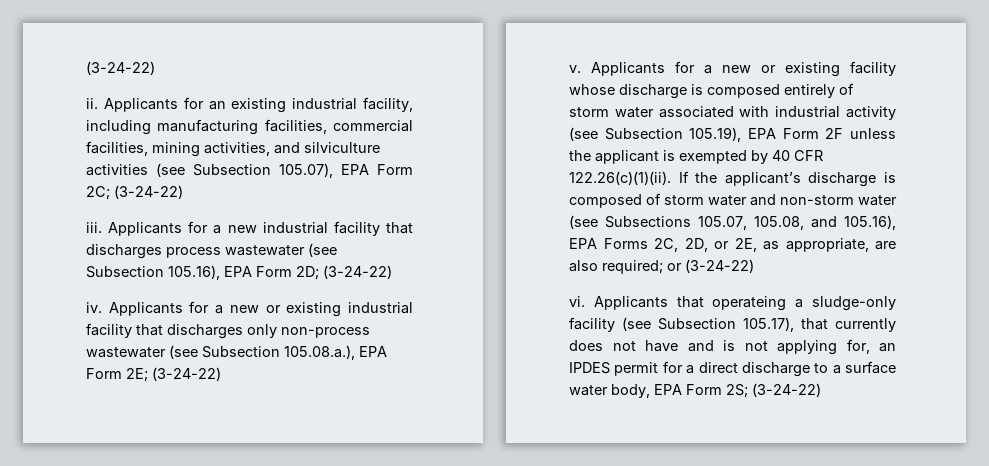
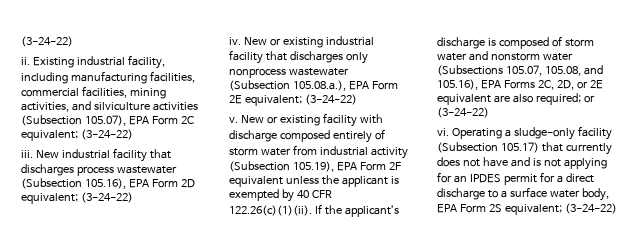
- Applicants for an existing industrial facility, including manufacturing facilities, commercial facilities, mining activities, and silviculture activities (see Subsection 105.07), EPA Form 2C; (3-24-22)
+ Existing industrial facility, including manufacturing facilities, commercial facilities, mining activities, and silviculture activities (Subsection 105.07), EPA Form 2C equivalent; (3-24-22)
- Applicants for a new industrial facility that discharges process wastewater (see Subsection 105.16), EPA Form 2D; (3-24-22)
+ New industrial facility that discharges process wastewater (Subsection 105.16), EPA Form 2D equivalent; (3-24-22)
- Applicants for a new or existing industrial facility that discharges only non-process wastewater (see Subsection 105.08.a.), EPA Form 2E; (3-24-22)
+ New or existing industrial facility that discharges only nonprocess wastewater (Subsection 105.08.a.), EPA Form 2E equivalent; (3-24-22)
- Applicants for a new or existing facility whose discharge is composed entirely of storm water associated with industrial activity (see Subsection 105.19), EPA Form 2F unless the applicant is exempted by 40 CFR 122.26(c)(1)(ii). If the applicant’s discharge is composed of storm water and non-storm water (see Subsections 105.07, 105.08, and 105.16), EPA Forms 2C, 2D, or 2E, as appropriate, are also required; or (3-24-22)
+ New or existing facility with discharge composed entirely of storm water from industrial activity (Subsection 105.19), EPA Form 2F equivalent unless the applicant is exempted by 40 CFR 122.26(c)(1)(ii). If the applicant’s discharge is composed of storm water and nonstorm water (Subsections 105.07, 105.08, and 105.16), EPA Forms 2C, 2D, or 2E equivalent are also required; or (3-24-22)
- Applicants that operateing a sludge-only facility (see Subsection 105.17), that currently does not have and is not applying for, an IPDES permit for a direct discharge to a surface water body, EPA Form 2S; (3-24-22)
+ Operating a sludge-only facility (Subsection 105.17) that currently does not have and is not applying for an IPDES permit for a direct discharge to a surface water body, EPA Form 2S equivalent; (3-24-22)

